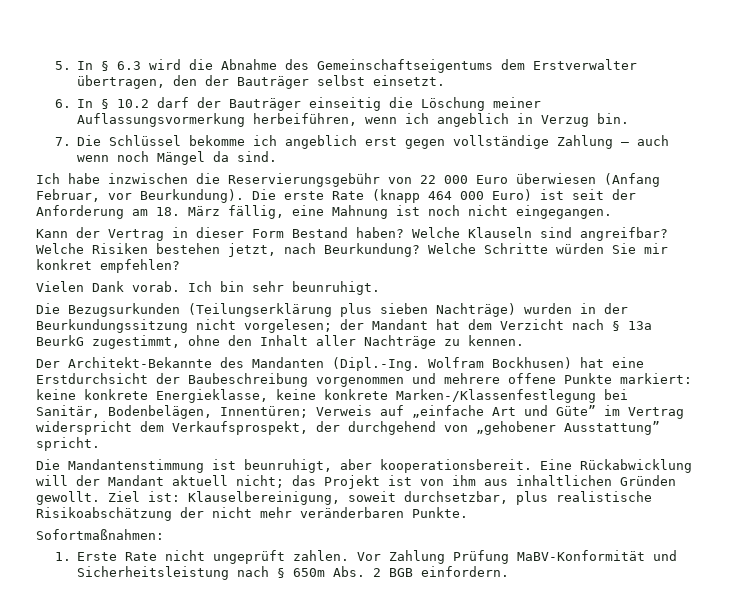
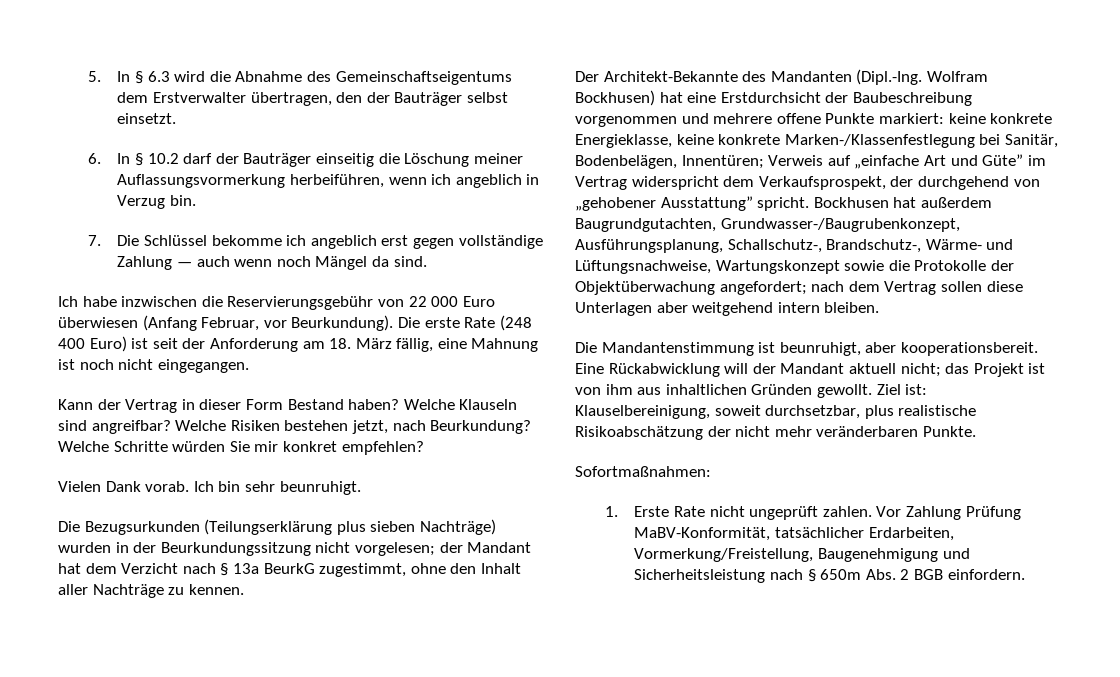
- Die erste Rate (knapp 464 000 Euro) ist seit der Anforderung am 18. März fällig, eine Mahnung ist noch nicht eingegangen.
+ Die erste Rate (248 400 Euro) ist seit der Anforderung am 18. März fällig, eine Mahnung ist noch nicht eingegangen.
+ Bockhusen hat außerdem Baugrundgutachten, Grundwasser-/Baugrubenkonzept, Ausführungsplanung, Schallschutz-, Brandschutz-, Wärme- und Lüftungsnachweise, Wartungskonzept sowie die Protokolle der Objektüberwachung angefordert; nach dem Vertrag sollen diese Unterlagen aber weitgehend intern bleiben.
- Vor Zahlung Prüfung MaBV-Konformität und Sicherheitsleistung nach § 650m Abs. 2 BGB einfordern.
+ Vor Zahlung Prüfung MaBV-Konformität, tatsächlicher Erdarbeiten, Vormerkung/Freistellung, Baugenehmigung und Sicherheitsleistung nach § 650m Abs. 2 BGB einfordern.

